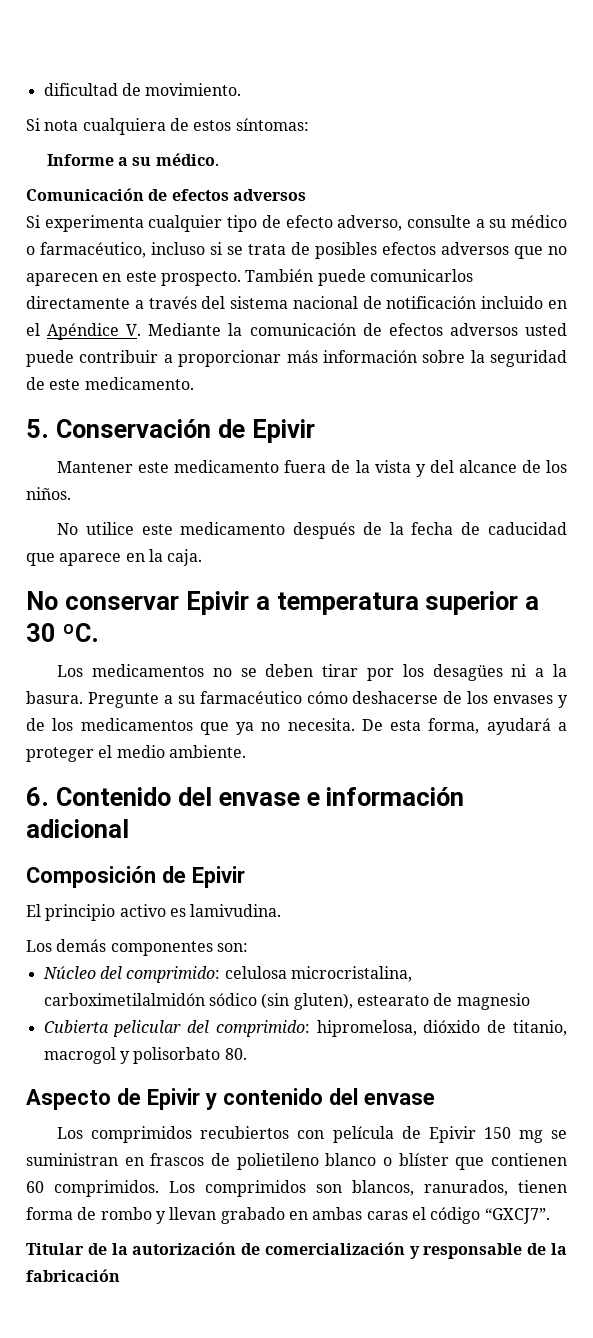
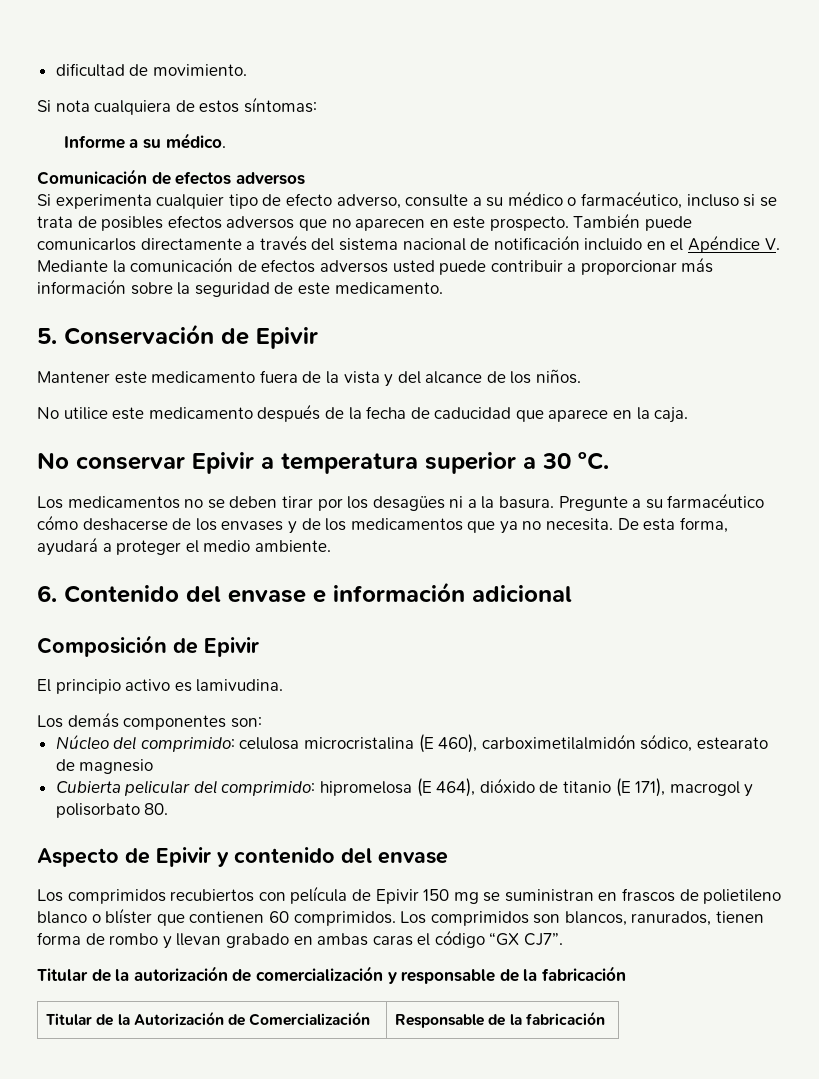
- Núcleo del comprimido: celulosa microcristalina, carboximetilalmidón sódico (sin gluten), estearato de magnesio
+ Núcleo del comprimido: celulosa microcristalina (E 460), carboximetilalmidón sódico, estearato de magnesio
- Cubierta pelicular del comprimido: hipromelosa, dióxido de titanio, macrogol y polisorbato 80.
+ Cubierta pelicular del comprimido: hipromelosa (E 464), dióxido de titanio (E 171), macrogol y polisorbato 80.
- Los comprimidos son blancos, ranurados, tienen forma de rombo y llevan grabado en ambas caras el código “GXCJ7”.
+ Los comprimidos son blancos, ranurados, tienen forma de rombo y llevan grabado en ambas caras el código “GX CJ7”.
+ Titular de la Autorización de Comercialización | Responsable de la fabricación

